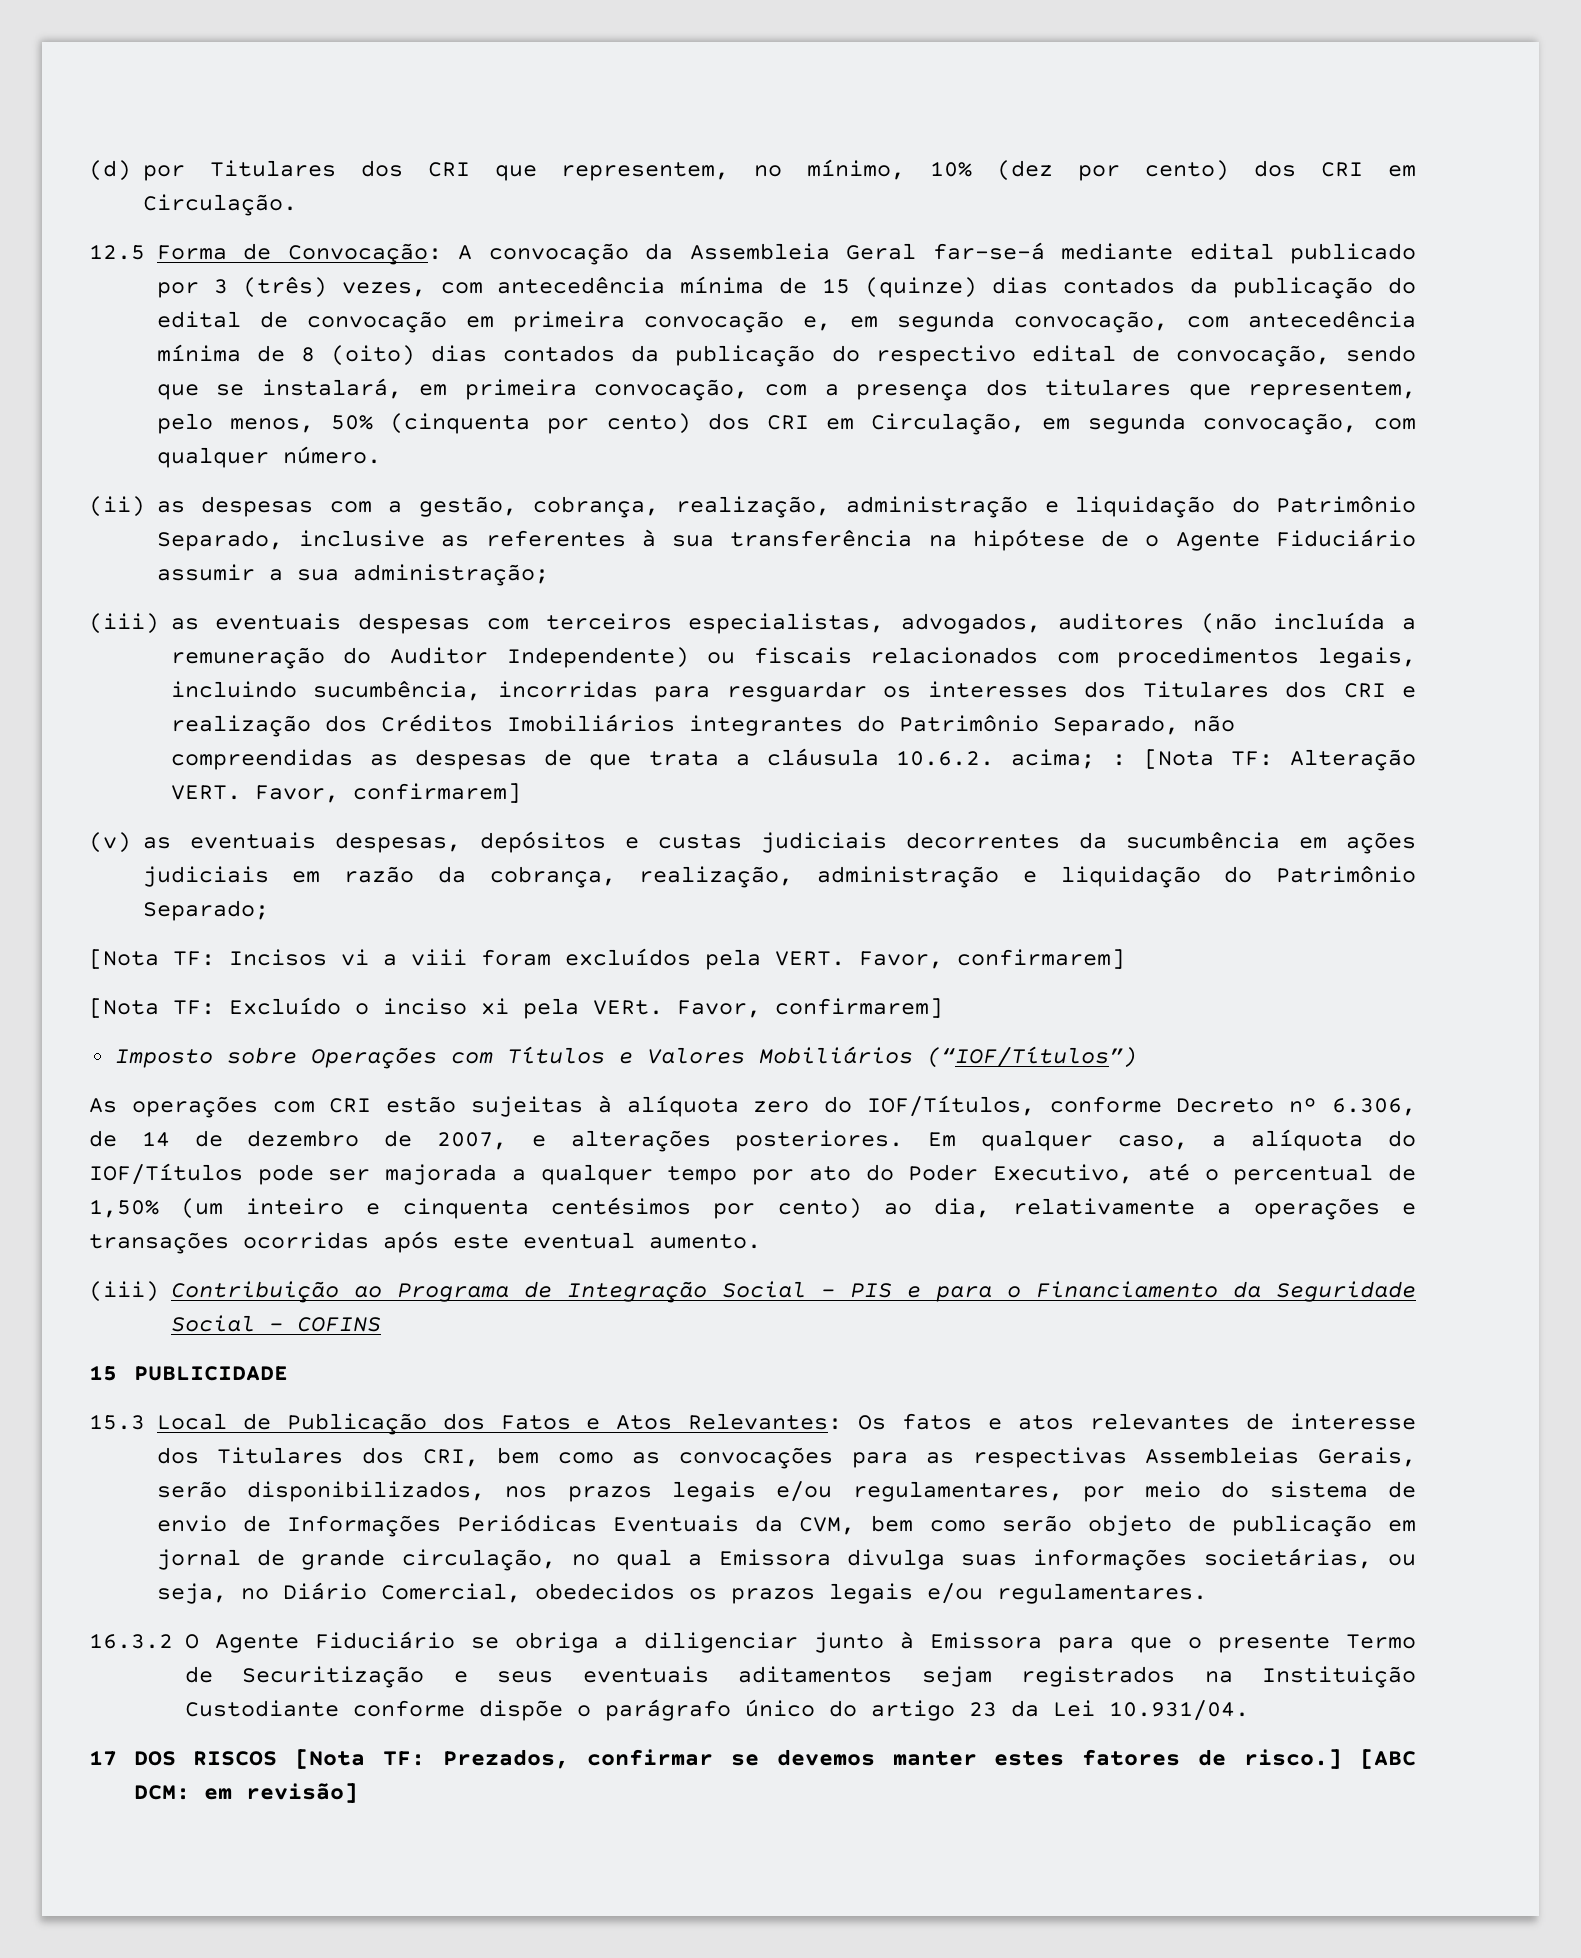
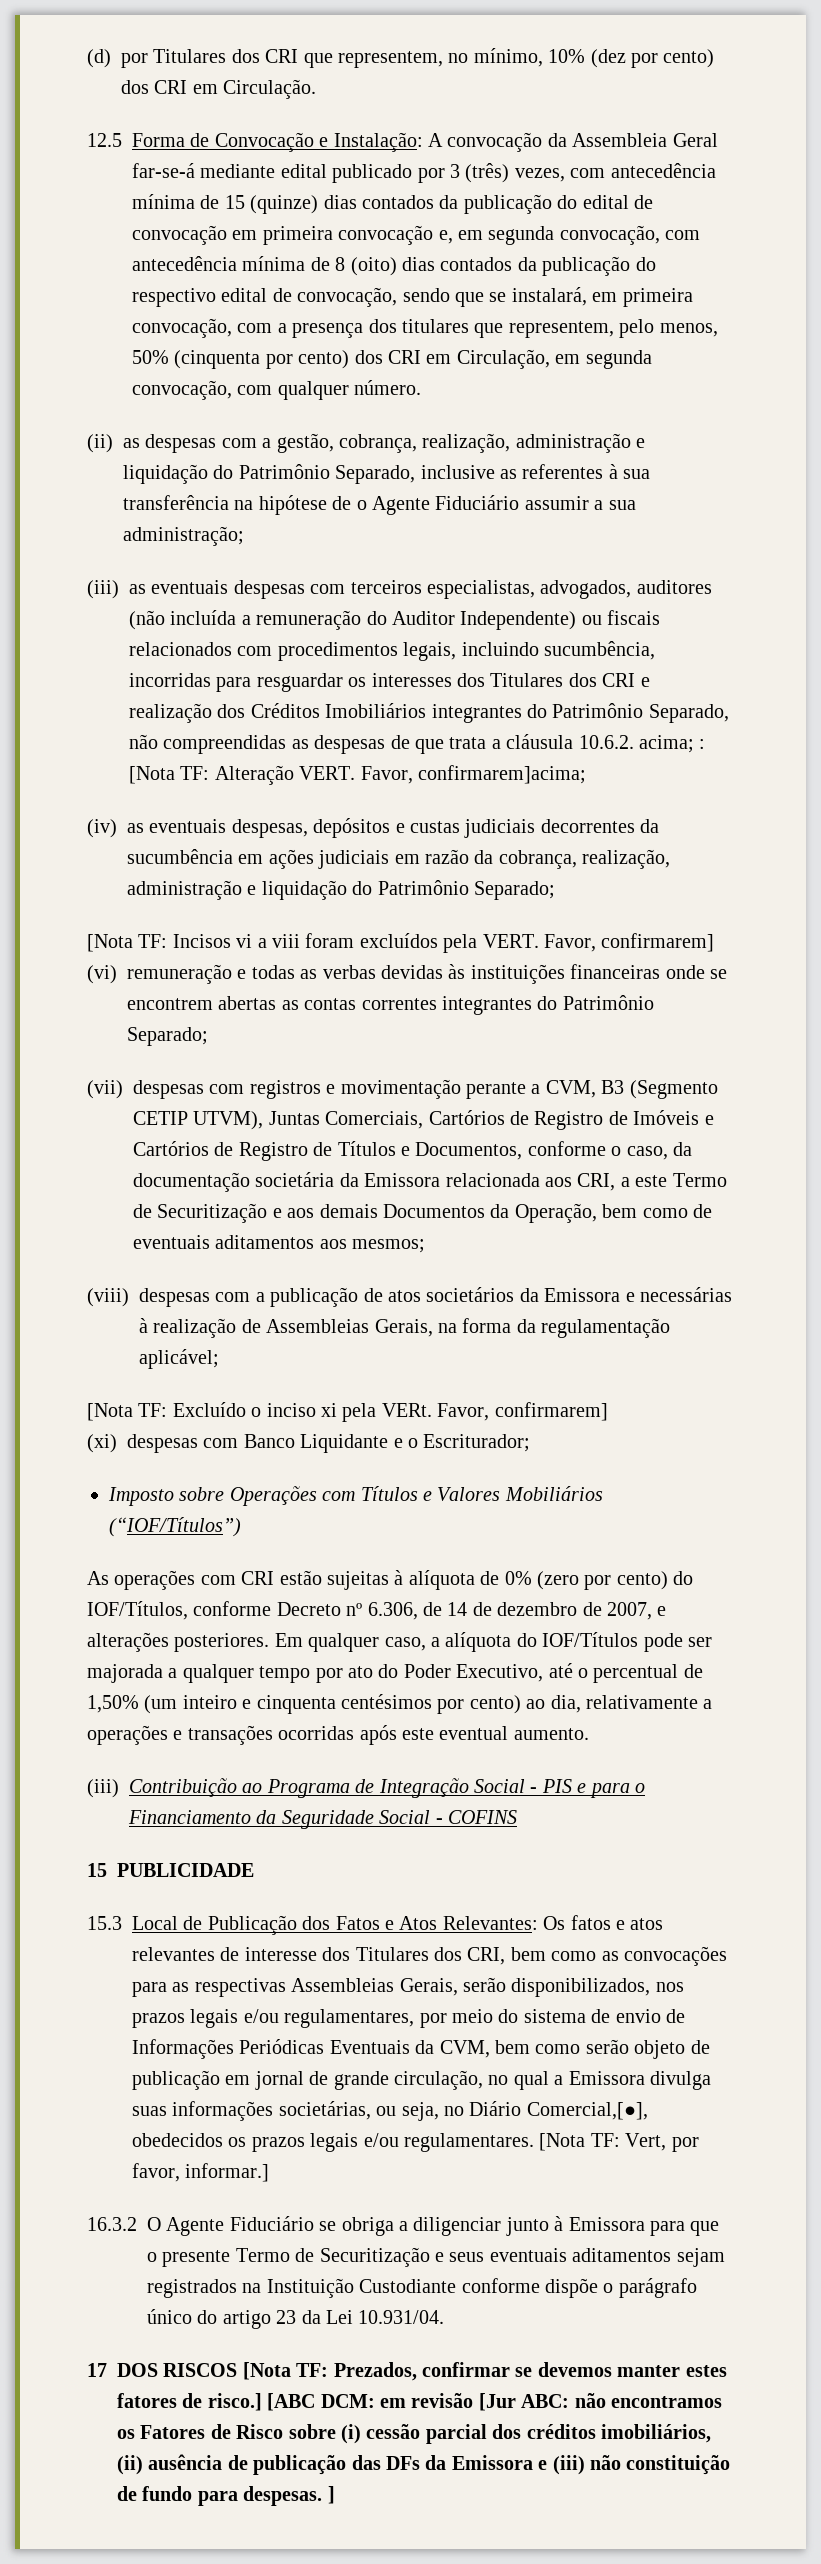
- 12.5 Forma de Convocação:
+ 12.5 Forma de Convocação e Instalação:
- Alteração VERT. Favor, confirmarem]
- (v) as eventuais despesas, depósitos e custas judiciais decorrentes da sucumbência em ações judiciais em razão da cobrança, realização, administração e liquidação do Patrimônio Separado;
+ Alteração VERT. Favor, confirmarem]acima;
+ (iv) as eventuais despesas, depósitos e custas judiciais decorrentes da sucumbência em ações judiciais em razão da cobrança, realização, administração e liquidação do Patrimônio Separado;
+ (vi) remuneração e todas as verbas devidas às instituições financeiras onde se encontrem abertas as contas correntes integrantes do Patrimônio Separado;
+ (vii) despesas com registros e movimentação perante a CVM, B3 (Segmento CETIP UTVM), Juntas Comerciais, Cartórios de Registro de Imóveis e Cartórios de Registro de Títulos e Documentos, conforme o caso, da documentação societária da Emissora relacionada aos CRI, a este Termo de Securitização e aos demais Documentos da Operação, bem como de eventuais aditamentos aos mesmos;
+ (viii) despesas com a publicação de atos societários da Emissora e necessárias à realização de Assembleias Gerais, na forma da regulamentação aplicável;
+ (xi) despesas com Banco Liquidante e o Escriturador;
- As operações com CRI estão sujeitas à alíquota zero do IOF/Títulos, conforme Decreto nº 6.306, de 14 de dezembro de 2007, e alterações posteriores.
+ As operações com CRI estão sujeitas à alíquota de 0% (zero por cento) do IOF/Títulos, conforme Decreto nº 6.306, de 14 de dezembro de 2007, e alterações posteriores.
- Os fatos e atos relevantes de interesse dos Titulares dos CRI, bem como as convocações para as respectivas Assembleias Gerais, serão disponibilizados, nos prazos legais e/ou regulamentares, por meio do sistema de envio de Informações Periódicas Eventuais da CVM, bem como serão objeto de publicação em jornal de grande circulação, no qual a Emissora divulga suas informações societárias, ou seja, no Diário Comercial, obedecidos os prazos legais e/ou regulamentares.
+ Os fatos e atos relevantes de interesse dos Titulares dos CRI, bem como as convocações para as respectivas Assembleias Gerais, serão disponibilizados, nos prazos legais e/ou regulamentares, por meio do sistema de envio de Informações Periódicas Eventuais da CVM, bem como serão objeto de publicação em jornal de grande circulação, no qual a Emissora divulga suas informações societárias, ou seja, no Diário Comercial,[●], obedecidos os prazos legais e/ou regulamentares. [Nota TF: Vert, por favor, informar.]
- [ABC DCM: em revisão]
+ [ABC DCM: em revisão [Jur ABC: não encontramos os Fatores de Risco sobre (i) cessão parcial dos créditos imobiliários, (ii) ausência de publicação das DFs da Emissora e (iii) não constituição de fundo para despesas. ]

